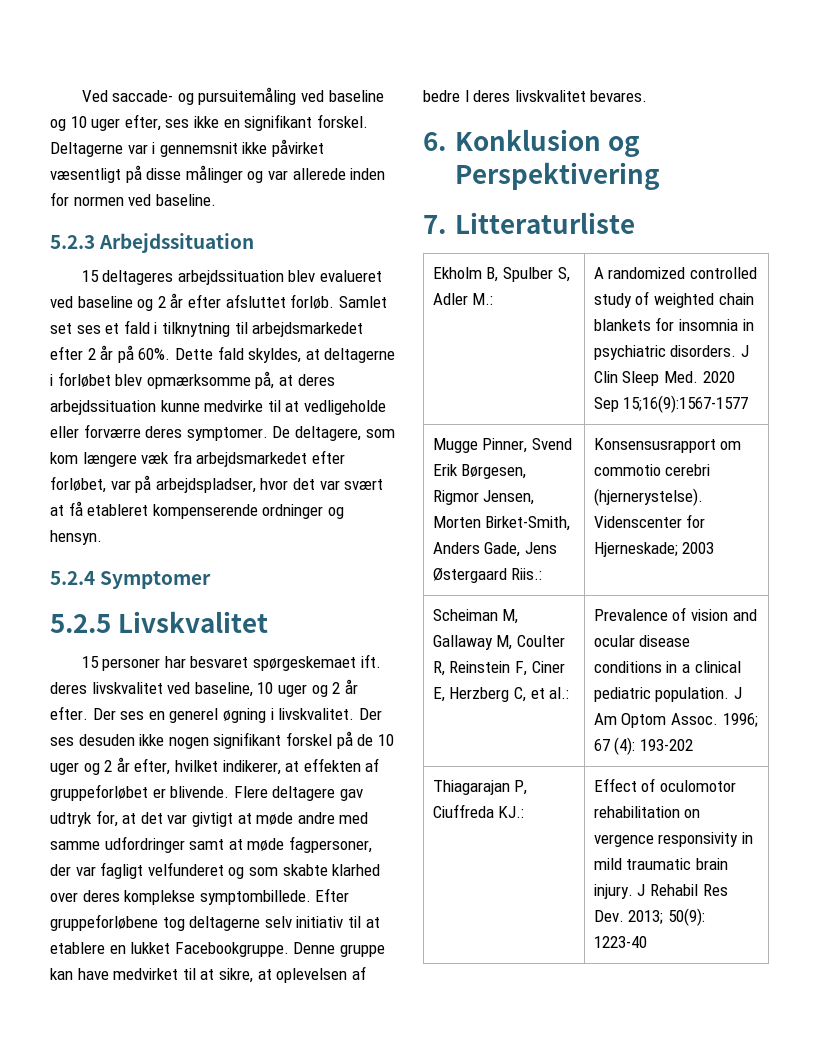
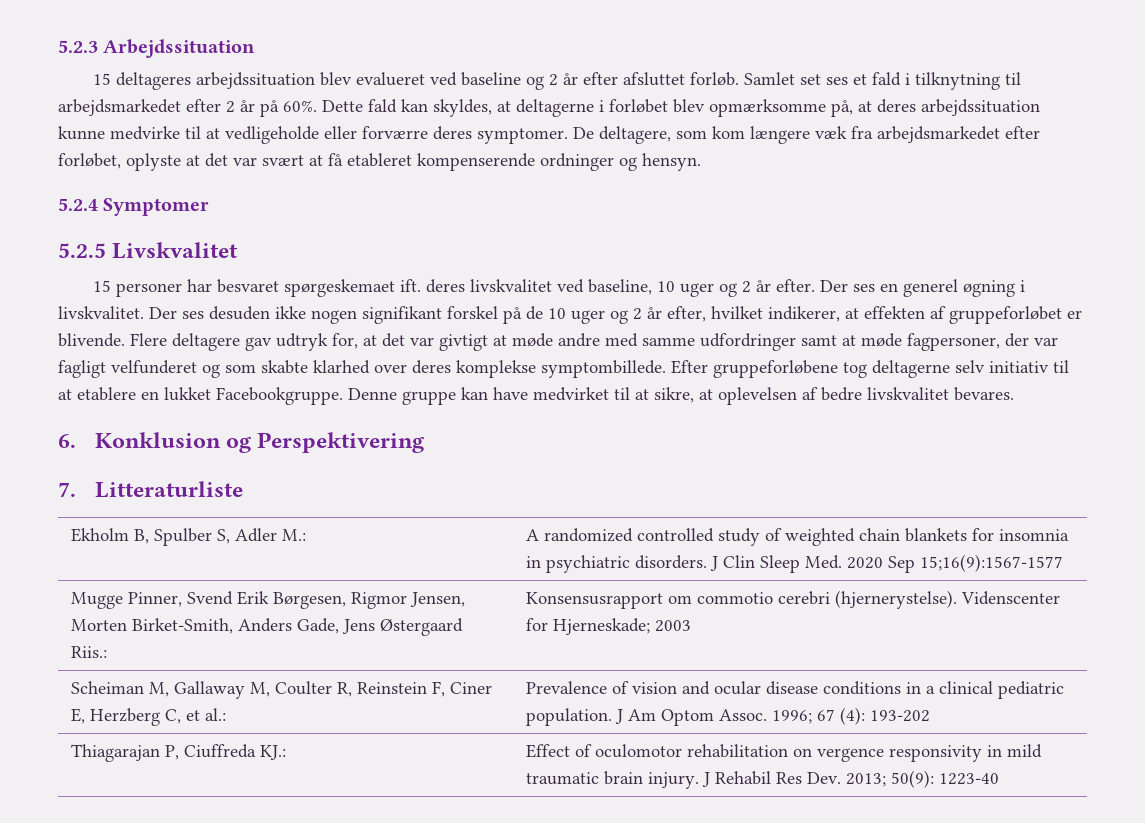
- Ved saccade- og pursuitemåling ved baseline og 10 uger efter, ses ikke en signifikant forskel. Deltagerne var i gennemsnit ikke påvirket væsentligt på disse målinger og var allerede inden for normen ved baseline.
- Dette fald skyldes, at deltagerne i forløbet blev opmærksomme på, at deres arbejdssituation kunne medvirke til at vedligeholde eller forværre deres symptomer.
+ Dette fald kan skyldes, at deltagerne i forløbet blev opmærksomme på, at deres arbejdssituation kunne medvirke til at vedligeholde eller forværre deres symptomer.
- De deltagere, som kom længere væk fra arbejdsmarkedet efter forløbet, var på arbejdspladser, hvor det var svært at få etableret kompenserende ordninger og hensyn.
+ De deltagere, som kom længere væk fra arbejdsmarkedet efter forløbet, oplyste at det var svært at få etableret kompenserende ordninger og hensyn.
- Denne gruppe kan have medvirket til at sikre, at oplevelsen af bedre l deres livskvalitet bevares.
+ Denne gruppe kan have medvirket til at sikre, at oplevelsen af bedre livskvalitet bevares.

